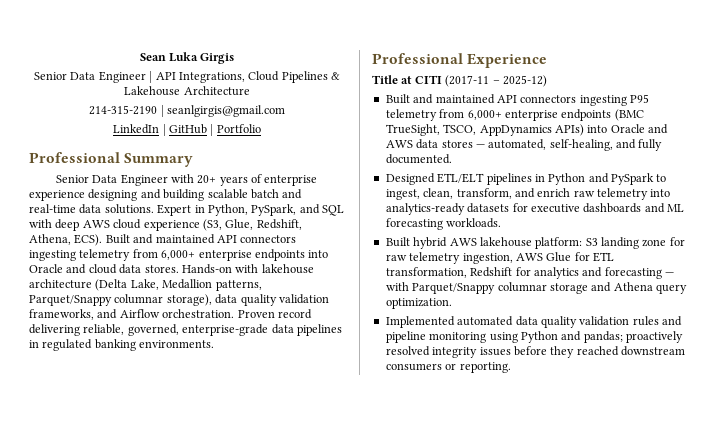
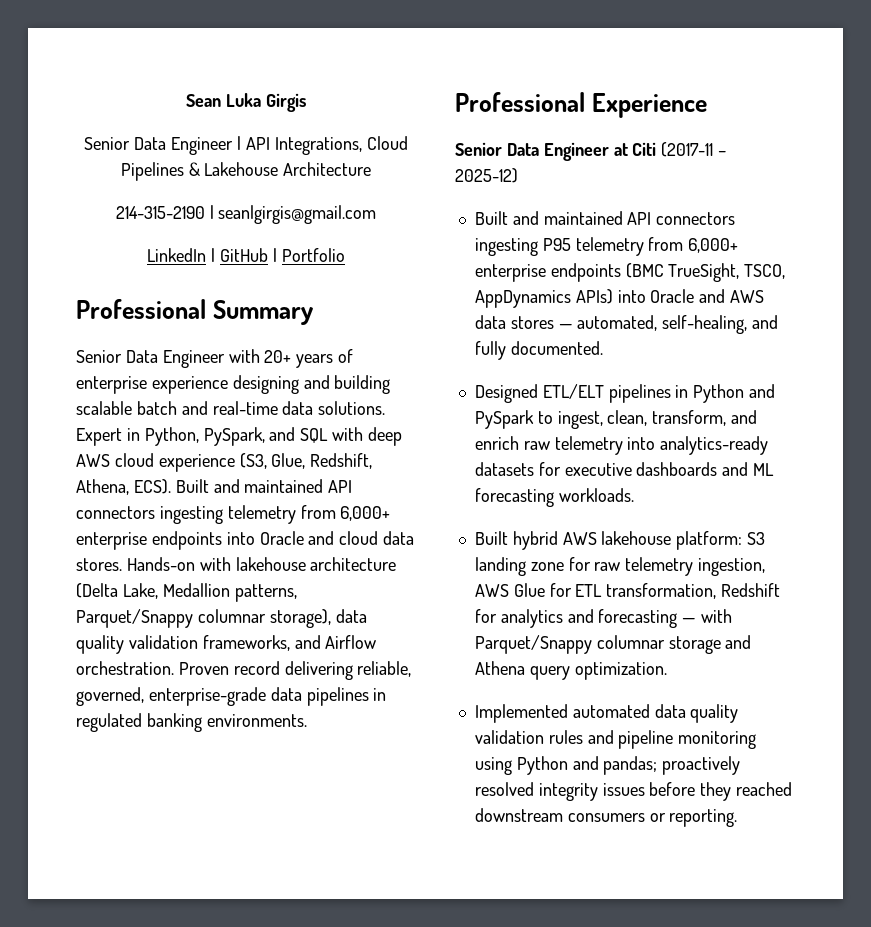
- Title at CITI (2017-11 – 2025-12)
+ Senior Data Engineer at Citi (2017-11 – 2025-12)

